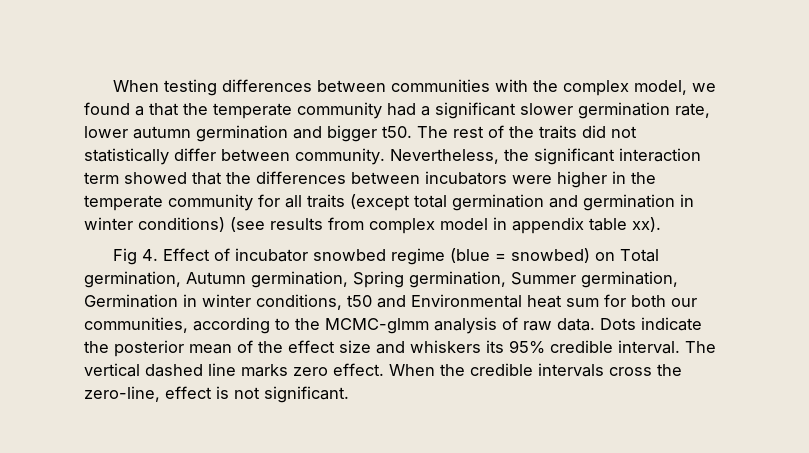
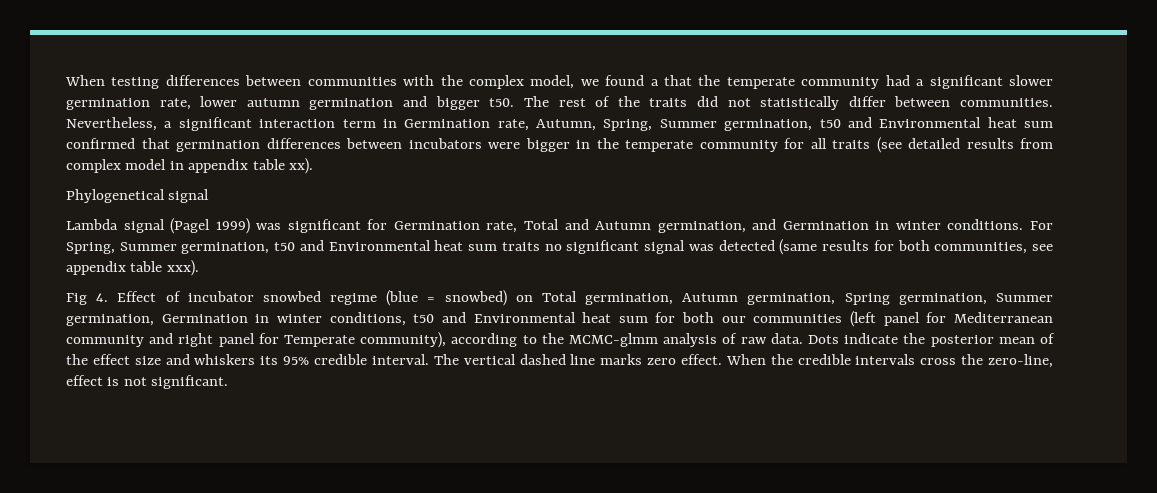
- The rest of the traits did not statistically differ between community. Nevertheless, the significant interaction term showed that the differences between incubators were higher in the temperate community for all traits (except total germination and germination in winter conditions) (see results from complex model in appendix table xx).
+ The rest of the traits did not statistically differ between communities. Nevertheless, a significant interaction term in Germination rate, Autumn, Spring, Summer germination, t50 and Environmental heat sum confirmed that germination differences between incubators were bigger in the temperate community for all traits (see detailed results from complex model in appendix table xx).
+ Phylogenetical signal
+ Lambda signal (Pagel 1999) was significant for Germination rate, Total and Autumn germination, and Germination in winter conditions. For Spring, Summer germination, t50 and Environmental heat sum traits no significant signal was detected (same results for both communities, see appendix table xxx).
- Fig 4. Effect of incubator snowbed regime (blue = snowbed) on Total germination, Autumn germination, Spring germination, Summer germination, Germination in winter conditions, t50 and Environmental heat sum for both our communities, according to the MCMC-glmm analysis of raw data.
+ Fig 4. Effect of incubator snowbed regime (blue = snowbed) on Total germination, Autumn germination, Spring germination, Summer germination, Germination in winter conditions, t50 and Environmental heat sum for both our communities (left panel for Mediterranean community and right panel for Temperate community), according to the MCMC-glmm analysis of raw data.

